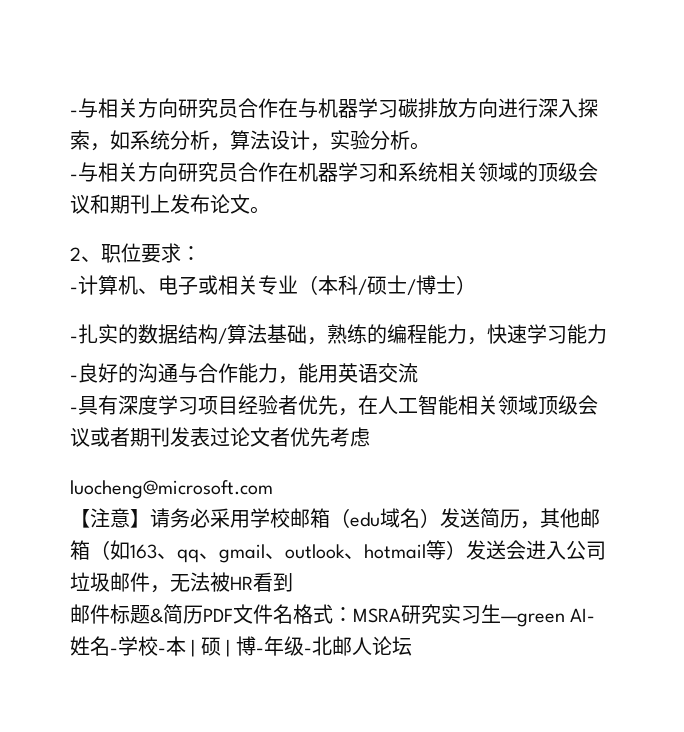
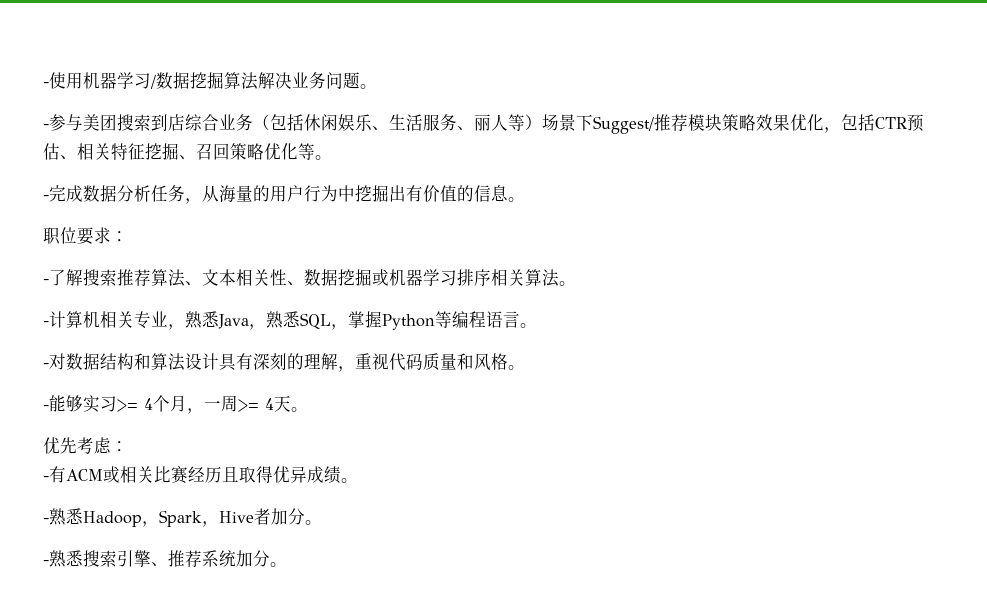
- -与相关方向研究员合作在与机器学习碳排放方向进行深入探索，如系统分析，算法设计，实验分析。
- -与相关方向研究员合作在机器学习和系统相关领域的顶级会议和期刊上发布论文。
- 2、职位要求：
- -计算机、电子或相关专业（本科/硕士/博士）
- -扎实的数据结构/算法基础，熟练的编程能力，快速学习能力
- -良好的沟通与合作能力，能用英语交流
- -具有深度学习项目经验者优先，在人工智能相关领域顶级会议或者期刊发表过论文者优先考虑
- luocheng@microsoft.com
- 【注意】请务必采用学校邮箱（edu域名）发送简历，其他邮箱（如163、qq、gmail、outlook、hotmail等）发送会进入公司垃圾邮件，无法被HR看到
- 邮件标题&简历PDF文件名格式：MSRA研究实习生—green AI-姓名-学校-本 | 硕 | 博-年级-北邮人论坛
+ -使用机器学习/数据挖掘算法解决业务问题。
+ -参与美团搜索到店综合业务（包括休闲娱乐、生活服务、丽人等）场景下Suggest/推荐模块策略效果优化，包括CTR预估、相关特征挖掘、召回策略优化等。
+ -完成数据分析任务，从海量的用户行为中挖掘出有价值的信息。
+ 职位要求：
+ -了解搜索推荐算法、文本相关性、数据挖掘或机器学习排序相关算法。
+ -计算机相关专业，熟悉Java，熟悉SQL，掌握Python等编程语言。
+ -对数据结构和算法设计具有深刻的理解，重视代码质量和风格。
+ -能够实习>= 4个月，一周>= 4天。
+ 优先考虑：
+ -有ACM或相关比赛经历且取得优异成绩。
+ -熟悉Hadoop，Spark，Hive者加分。
+ -熟悉搜索引擎、推荐系统加分。

